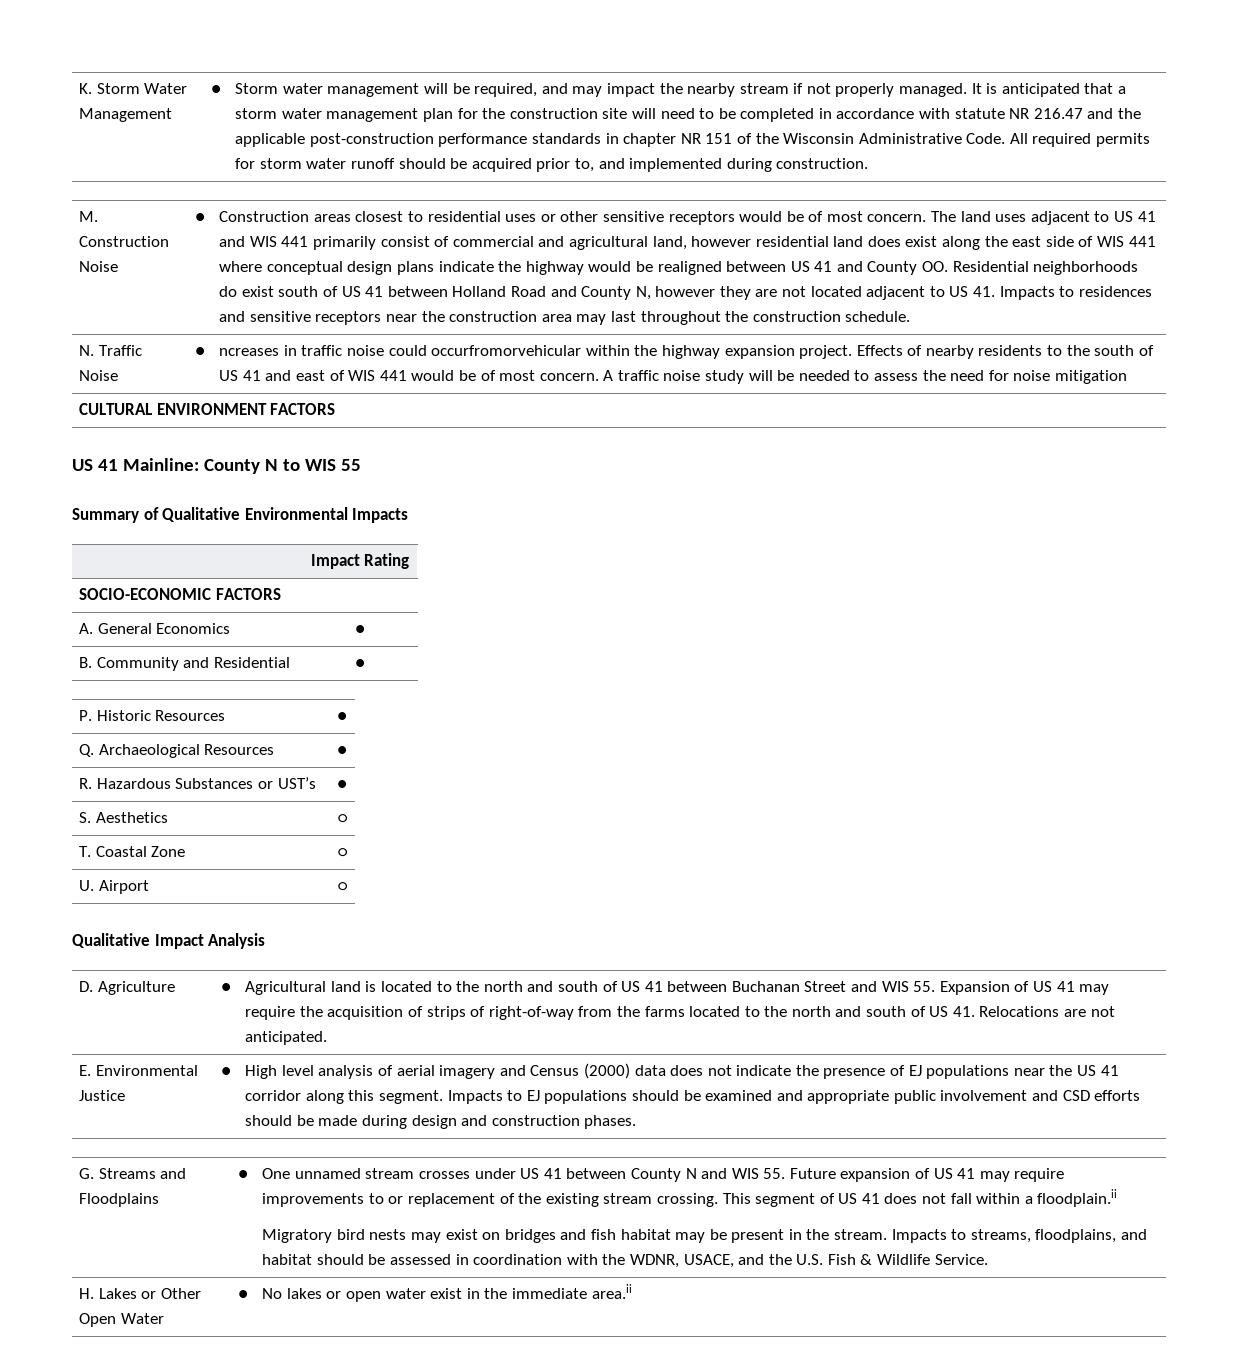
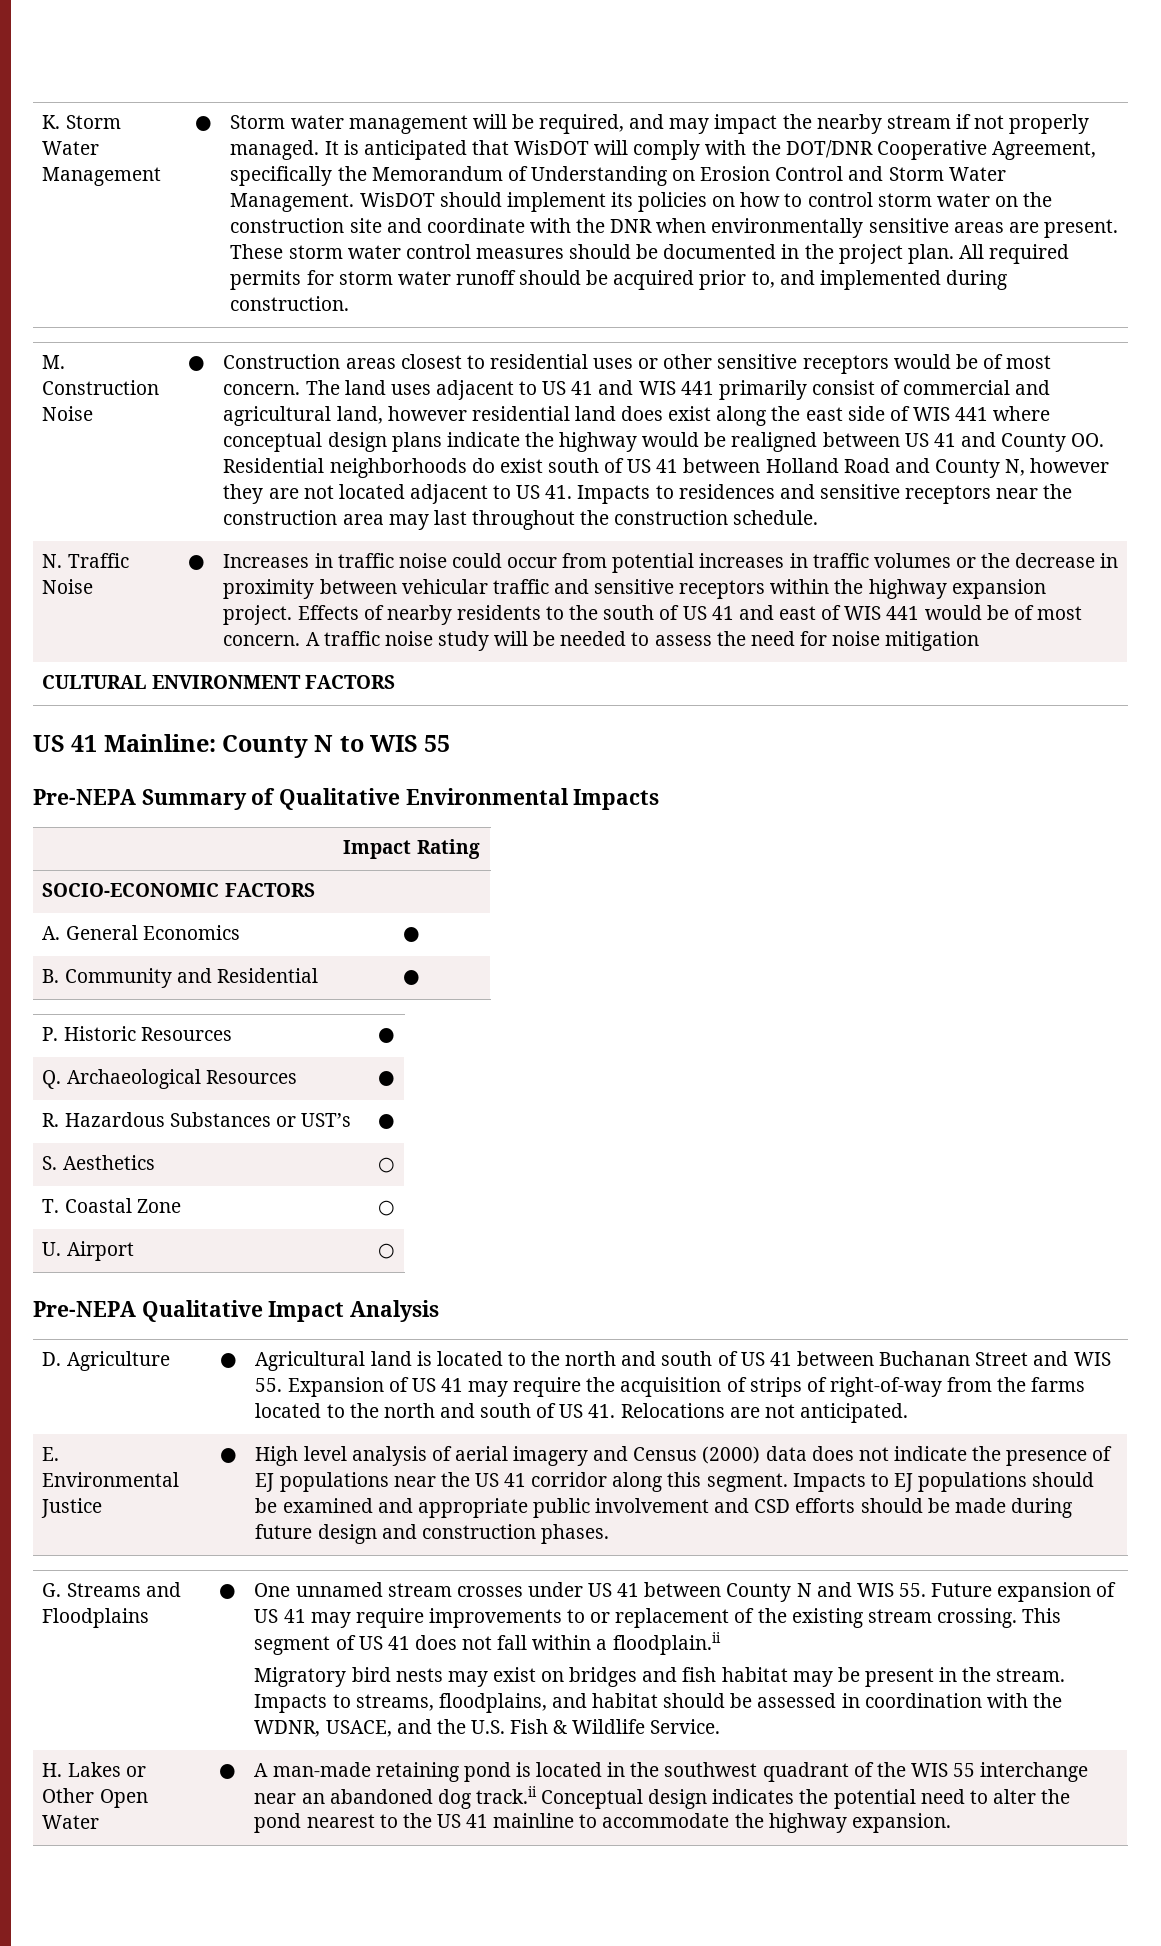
- It is anticipated that a storm water management plan for the construction site will need to be completed in accordance with statute NR 216.47 and the applicable post-construction performance standards in chapter NR 151 of the Wisconsin Administrative Code.
+ It is anticipated that WisDOT will comply with the DOT/DNR Cooperative Agreement, specifically the Memorandum of Understanding on Erosion Control and Storm Water Management. WisDOT should implement its policies on how to control storm water on the construction site and coordinate with the DNR when environmentally sensitive areas are present. These storm water control measures should be documented in the project plan.
- ncreases in traffic noise could occurfromorvehicular within the highway expansion project.
+ Increases in traffic noise could occur from potential increases in traffic volumes or the decrease in proximity between vehicular traffic and sensitive receptors within the highway expansion project.
- Summary of Qualitative Environmental Impacts
+ Pre-NEPA Summary of Qualitative Environmental Impacts
- Qualitative Impact Analysis
+ Pre-NEPA Qualitative Impact Analysis
- Impacts to EJ populations should be examined and appropriate public involvement and CSD efforts should be made during design and construction phases.
+ Impacts to EJ populations should be examined and appropriate public involvement and CSD efforts should be made during future design and construction phases.
- No lakes or open water exist in the immediate area.ii
+ A man-made retaining pond is located in the southwest quadrant of the WIS 55 interchange near an abandoned dog track.ii Conceptual design indicates the potential need to alter the pond nearest to the US 41 mainline to accommodate the highway expansion.

